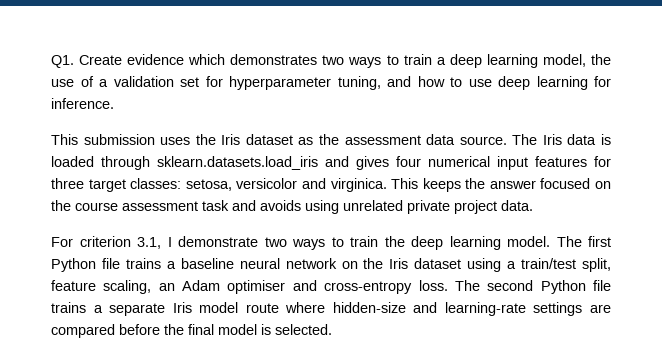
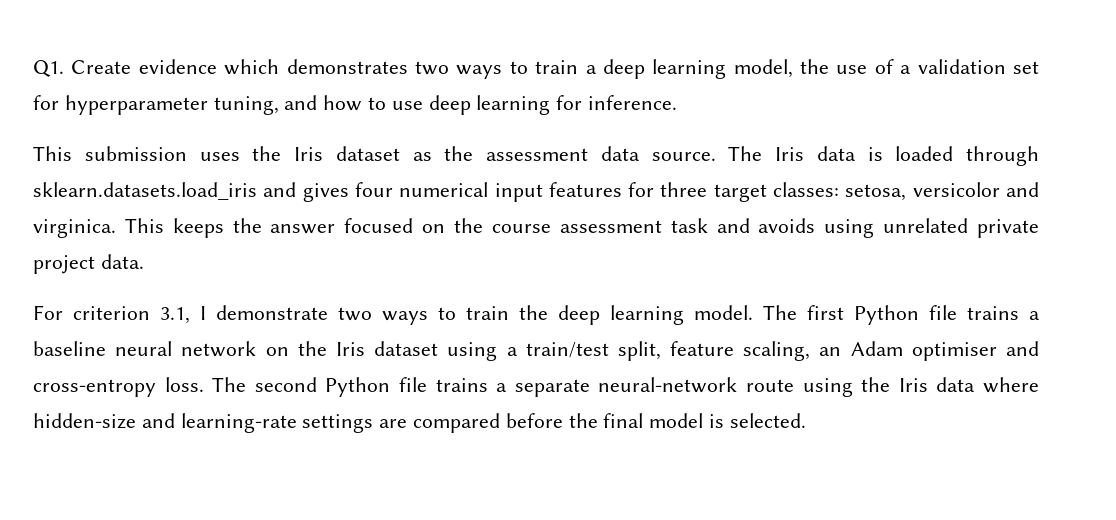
- The second Python file trains a separate Iris model route where hidden-size and learning-rate settings are compared before the final model is selected.
+ The second Python file trains a separate neural-network route using the Iris data where hidden-size and learning-rate settings are compared before the final model is selected.

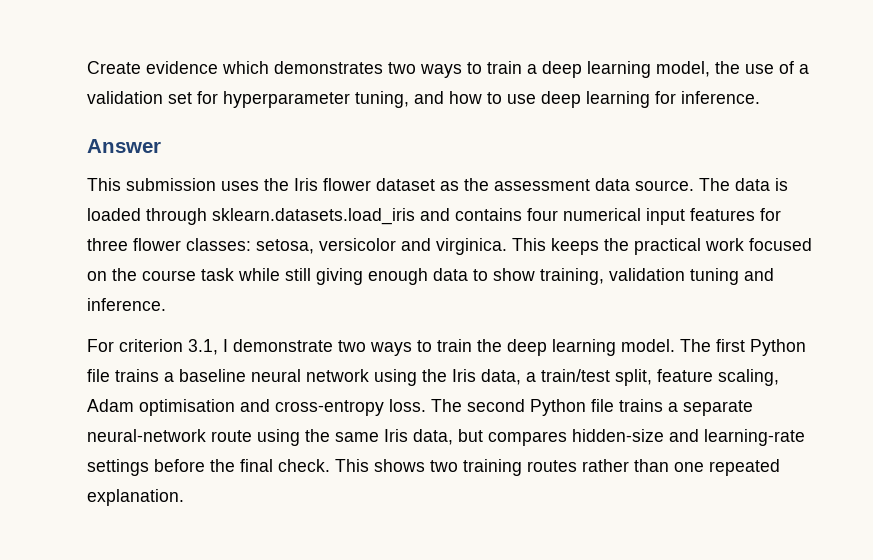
- Q1. Create evidence which demonstrates two ways to train a deep learning model, the use of a validation set for hyperparameter tuning, and how to use deep learning for inference.
+ Create evidence which demonstrates two ways to train a deep learning model, the use of a validation set for hyperparameter tuning, and how to use deep learning for inference.
+ Answer
- This submission uses the Iris dataset as the assessment data source.
+ This submission uses the Iris flower dataset as the assessment data source.
- The Iris data is loaded through sklearn.datasets.load_iris and gives four numerical input features for three target classes: setosa, versicolor and virginica.
+ The data is loaded through sklearn.datasets.load_iris and contains four numerical input features for three flower classes: setosa, versicolor and virginica.
- This keeps the answer focused on the course assessment task and avoids using unrelated private project data.
+ This keeps the practical work focused on the course task while still giving enough data to show training, validation tuning and inference.
- The first Python file trains a baseline neural network on the Iris dataset using a train/test split, feature scaling, an Adam optimiser and cross-entropy loss.
+ The first Python file trains a baseline neural network using the Iris data, a train/test split, feature scaling, Adam optimisation and cross-entropy loss.
- The second Python file trains a separate neural-network route using the Iris data where hidden-size and learning-rate settings are compared before the final model is selected.
+ The second Python file trains a separate neural-network route using the same Iris data, but compares hidden-size and learning-rate settings before the final check. This shows two training routes rather than one repeated explanation.

